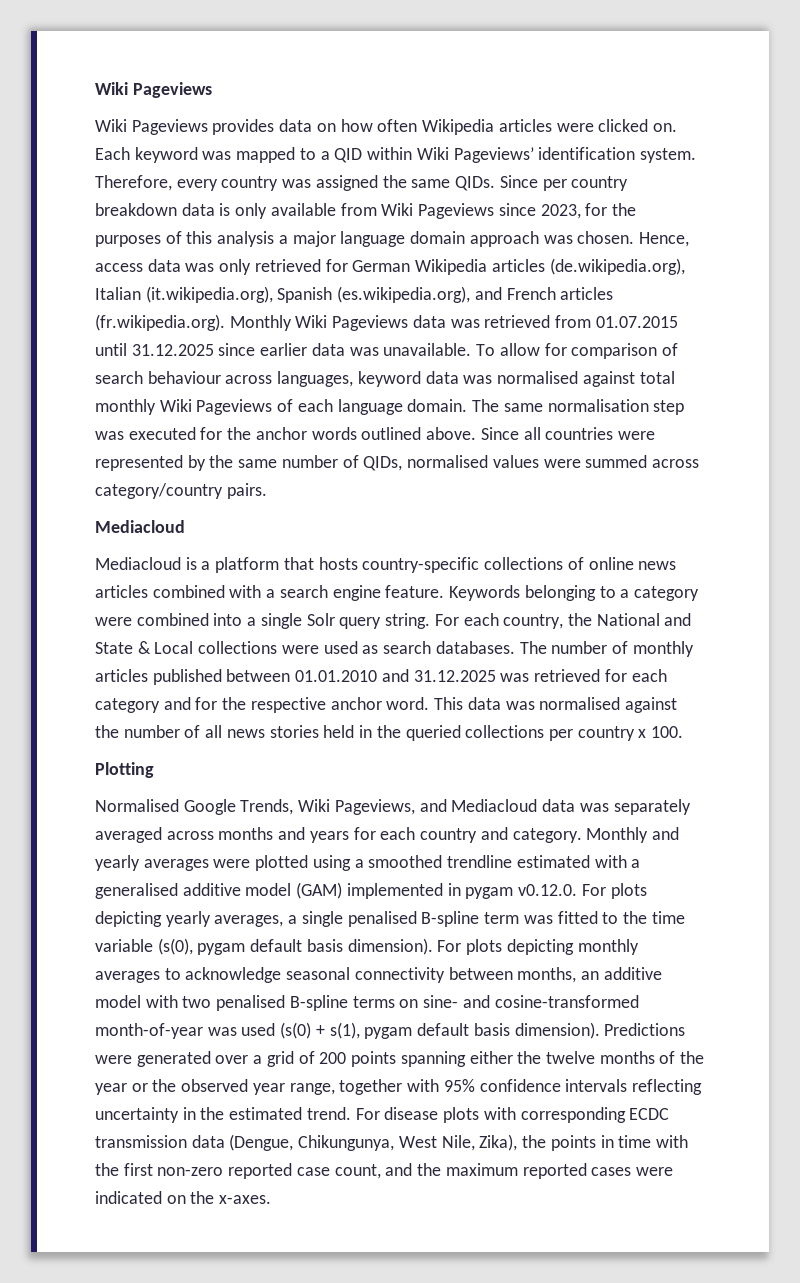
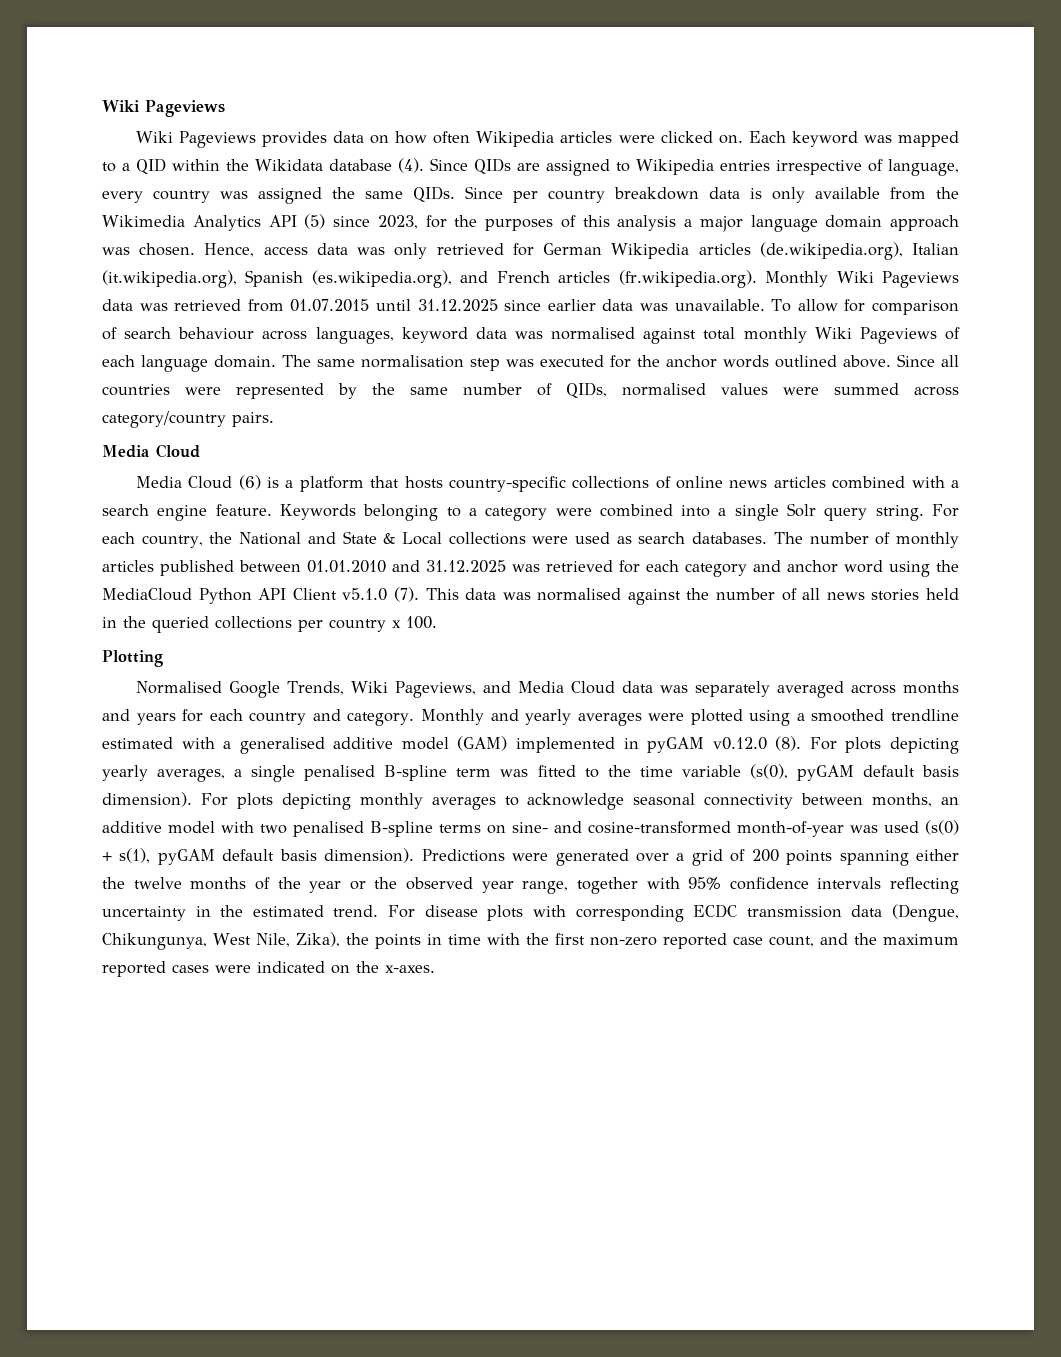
- Each keyword was mapped to a QID within Wiki Pageviews’ identification system. Therefore, every country was assigned the same QIDs.
+ Each keyword was mapped to a QID within the Wikidata database (4). Since QIDs are assigned to Wikipedia entries irrespective of language, every country was assigned the same QIDs.
- Since per country breakdown data is only available from Wiki Pageviews since 2023, for the purposes of this analysis a major language domain approach was chosen.
+ Since per country breakdown data is only available from the Wikimedia Analytics API (5) since 2023, for the purposes of this analysis a major language domain approach was chosen.
  Since all countries were represented by the same number of QIDs, normalised values were summed across category/country pairs.
- Mediacloud
- Mediacloud is a platform that hosts country-specific collections of online news articles combined with a search engine feature.
+ Media Cloud
+ Media Cloud (6) is a platform that hosts country-specific collections of online news articles combined with a search engine feature.
- The number of monthly articles published between 01.01.2010 and 31.12.2025 was retrieved for each category and for the respective anchor word.
+ The number of monthly articles published between 01.01.2010 and 31.12.2025 was retrieved for each category and anchor word using the MediaCloud Python API Client v5.1.0 (7).
- Normalised Google Trends, Wiki Pageviews, and Mediacloud data was separately averaged across months and years for each country and category.
+ Normalised Google Trends, Wiki Pageviews, and Media Cloud data was separately averaged across months and years for each country and category.
- Monthly and yearly averages were plotted using a smoothed trendline estimated with a generalised additive model (GAM) implemented in pygam v0.12.0. For plots depicting yearly averages, a single penalised B-spline term was fitted to the time variable (s(0), pygam default basis dimension).
+ Monthly and yearly averages were plotted using a smoothed trendline estimated with a generalised additive model (GAM) implemented in pyGAM v0.12.0 (8). For plots depicting yearly averages, a single penalised B-spline term was fitted to the time variable (s(0), pyGAM default basis dimension).
- For plots depicting monthly averages to acknowledge seasonal connectivity between months, an additive model with two penalised B-spline terms on sine- and cosine-transformed month-of-year was used (s(0) + s(1), pygam default basis dimension).
+ For plots depicting monthly averages to acknowledge seasonal connectivity between months, an additive model with two penalised B-spline terms on sine- and cosine-transformed month-of-year was used (s(0) + s(1), pyGAM default basis dimension).

